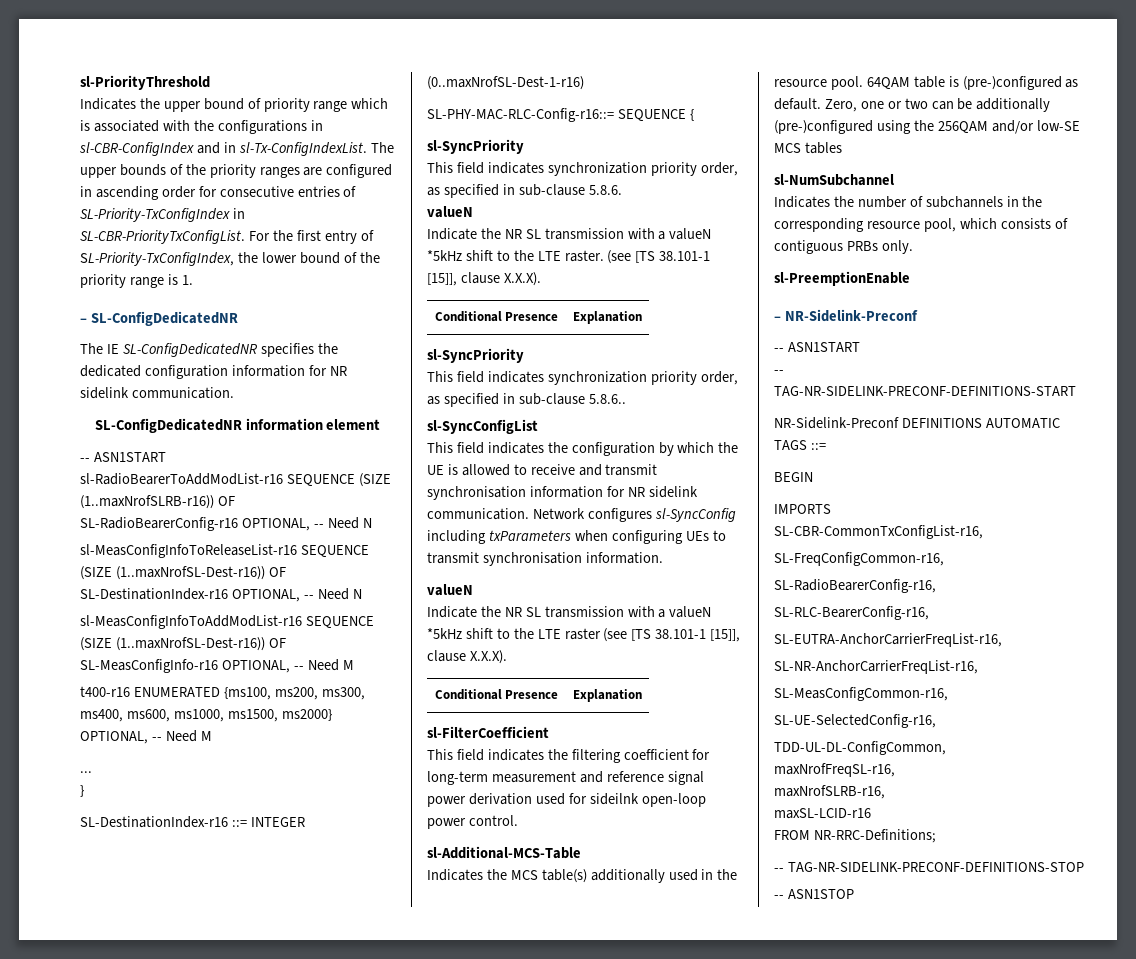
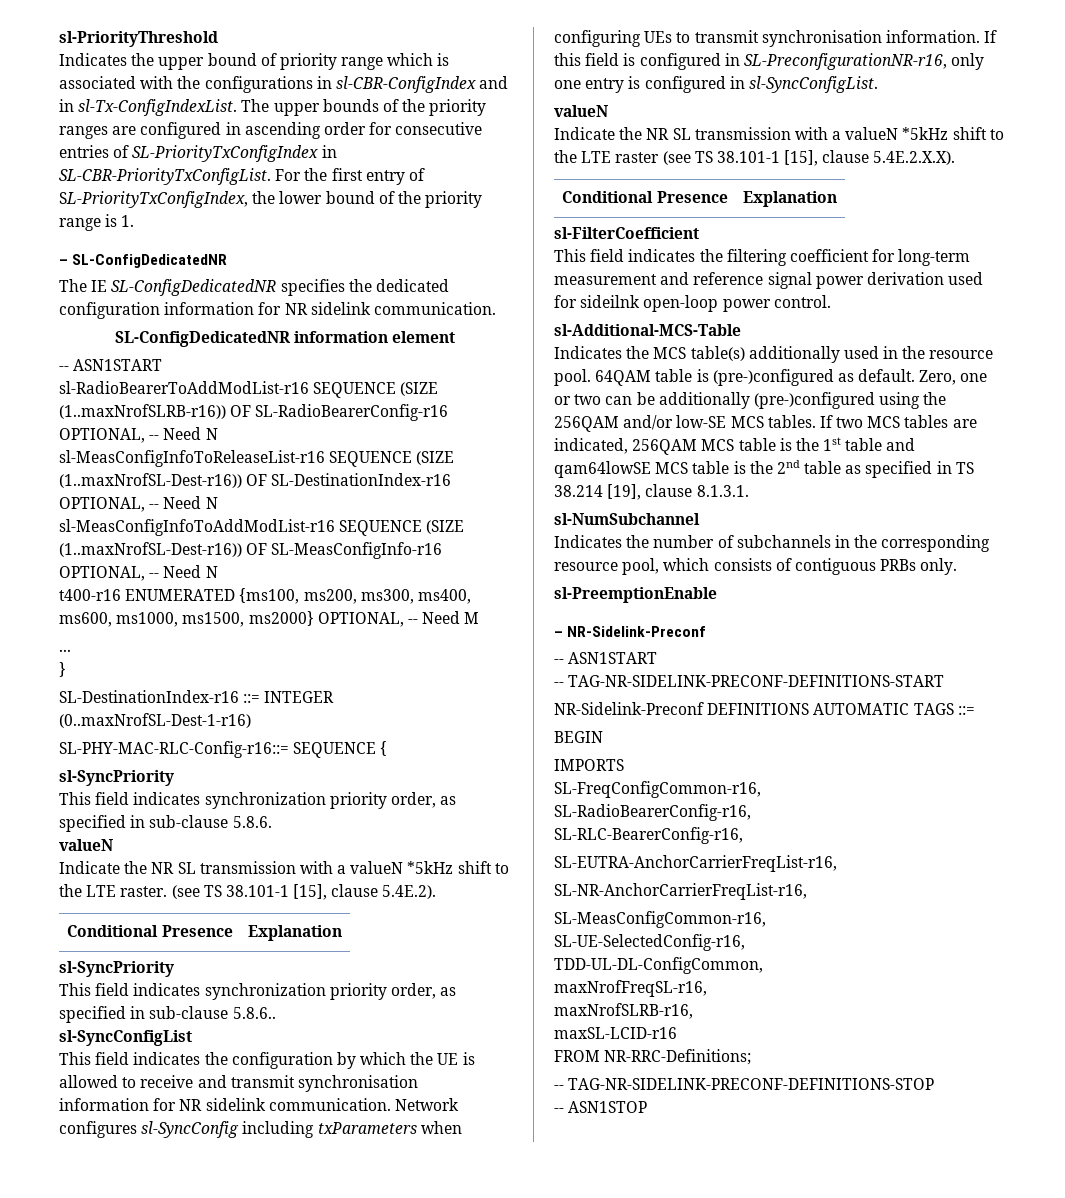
- The upper bounds of the priority ranges are configured in ascending order for consecutive entries of SL-Priority-TxConfigIndex in SL-CBR-PriorityTxConfigList.
+ The upper bounds of the priority ranges are configured in ascending order for consecutive entries of SL-PriorityTxConfigIndex in SL-CBR-PriorityTxConfigList.
- For the first entry of SL-Priority-TxConfigIndex, the lower bound of the priority range is 1.
+ For the first entry of SL-PriorityTxConfigIndex, the lower bound of the priority range is 1.
- sl-MeasConfigInfoToAddModList-r16 SEQUENCE (SIZE (1..maxNrofSL-Dest-r16)) OF SL-MeasConfigInfo-r16 OPTIONAL, -- Need M
+ sl-MeasConfigInfoToAddModList-r16 SEQUENCE (SIZE (1..maxNrofSL-Dest-r16)) OF SL-MeasConfigInfo-r16 OPTIONAL, -- Need N
- Indicate the NR SL transmission with a valueN *5kHz shift to the LTE raster. (see [TS 38.101-1 [15]], clause X.X.X).
+ Indicate the NR SL transmission with a valueN *5kHz shift to the LTE raster. (see TS 38.101-1 [15], clause 5.4E.2).
+ If this field is configured in SL-PreconfigurationNR-r16, only one entry is configured in sl-SyncConfigList.
- Indicate the NR SL transmission with a valueN *5kHz shift to the LTE raster (see [TS 38.101-1 [15]], clause X.X.X).
+ Indicate the NR SL transmission with a valueN *5kHz shift to the LTE raster (see TS 38.101-1 [15], clause 5.4E.2.X.X).
- Zero, one or two can be additionally (pre-)configured using the 256QAM and/or low-SE MCS tables
+ Zero, one or two can be additionally (pre-)configured using the 256QAM and/or low-SE MCS tables. If two MCS tables are indicated, 256QAM MCS table is the 1st table and qam64lowSE MCS table is the 2nd table as specified in TS 38.214 [19], clause 8.1.3.1.
- SL-CBR-CommonTxConfigList-r16,

